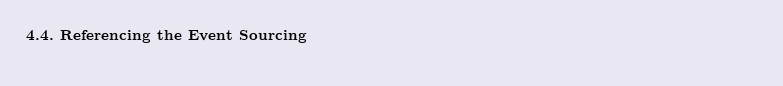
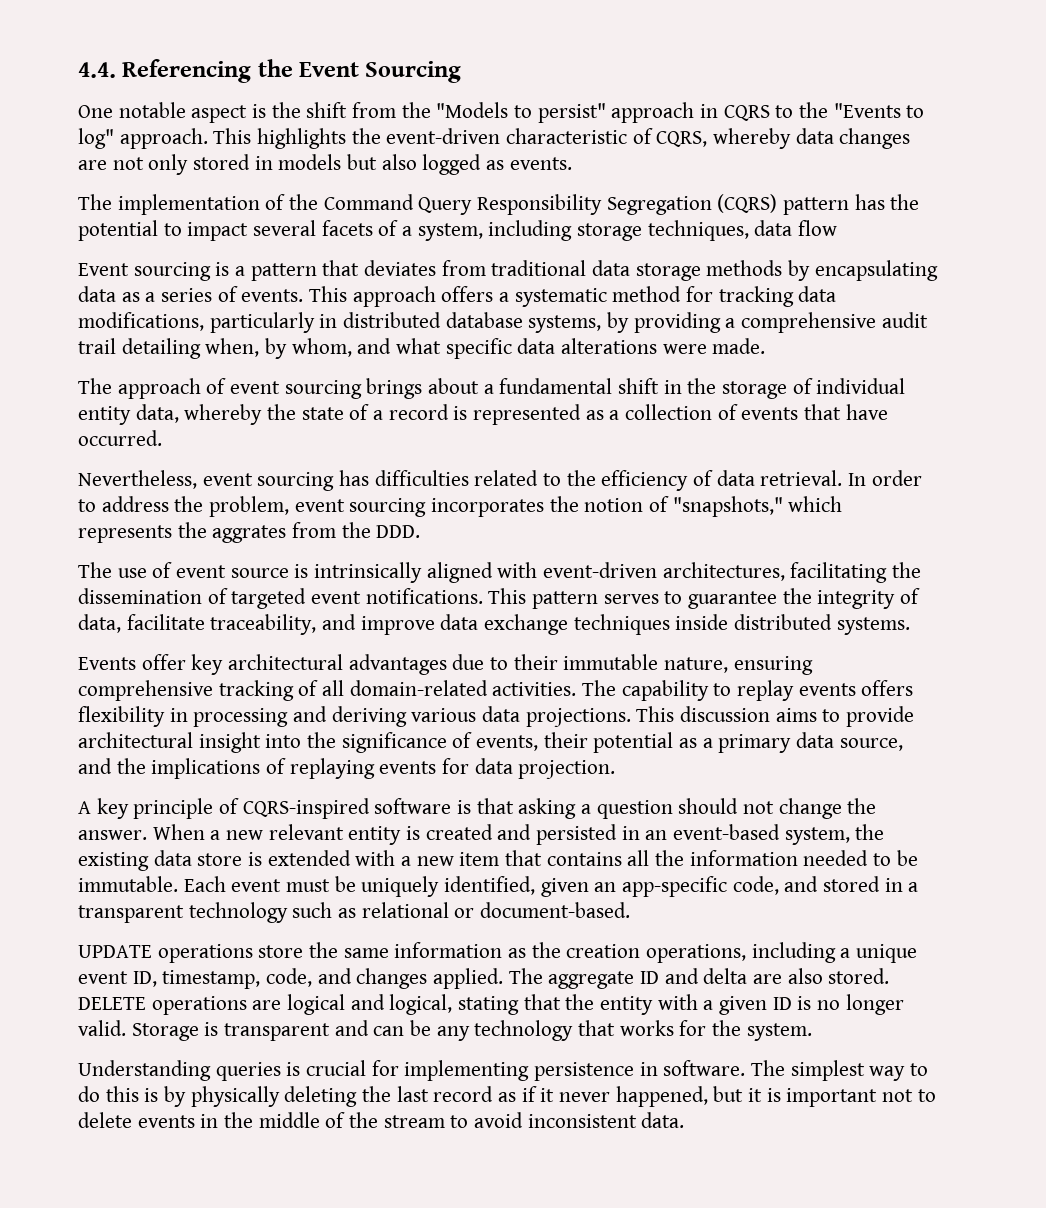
+ One notable aspect is the shift from the "Models to persist" approach in CQRS to the "Events to log" approach. This highlights the event-driven characteristic of CQRS, whereby data changes are not only stored in models but also logged as events.
+ The implementation of the Command Query Responsibility Segregation (CQRS) pattern has the potential to impact several facets of a system, including storage techniques, data flow
+ Event sourcing is a pattern that deviates from traditional data storage methods by encapsulating data as a series of events. This approach offers a systematic method for tracking data modifications, particularly in distributed database systems, by providing a comprehensive audit trail detailing when, by whom, and what specific data alterations were made.
+ The approach of event sourcing brings about a fundamental shift in the storage of individual entity data, whereby the state of a record is represented as a collection of events that have occurred.
+ Nevertheless, event sourcing has difficulties related to the efficiency of data retrieval. In order to address the problem, event sourcing incorporates the notion of "snapshots," which represents the aggrates from the DDD.
+ The use of event source is intrinsically aligned with event-driven architectures, facilitating the dissemination of targeted event notifications. This pattern serves to guarantee the integrity of data, facilitate traceability, and improve data exchange techniques inside distributed systems.
+ Events offer key architectural advantages due to their immutable nature, ensuring comprehensive tracking of all domain-related activities. The capability to replay events offers flexibility in processing and deriving various data projections. This discussion aims to provide architectural insight into the significance of events, their potential as a primary data source, and the implications of replaying events for data projection.
+ A key principle of CQRS-inspired software is that asking a question should not change the answer. When a new relevant entity is created and persisted in an event-based system, the existing data store is extended with a new item that contains all the information needed to be immutable. Each event must be uniquely identified, given an app-specific code, and stored in a transparent technology such as relational or document-based.
+ UPDATE operations store the same information as the creation operations, including a unique event ID, timestamp, code, and changes applied. The aggregate ID and delta are also stored. DELETE operations are logical and logical, stating that the entity with a given ID is no longer valid. Storage is transparent and can be any technology that works for the system.
+ Understanding queries is crucial for implementing persistence in software. The simplest way to do this is by physically deleting the last record as if it never happened, but it is important not to delete events in the middle of the stream to avoid inconsistent data.

